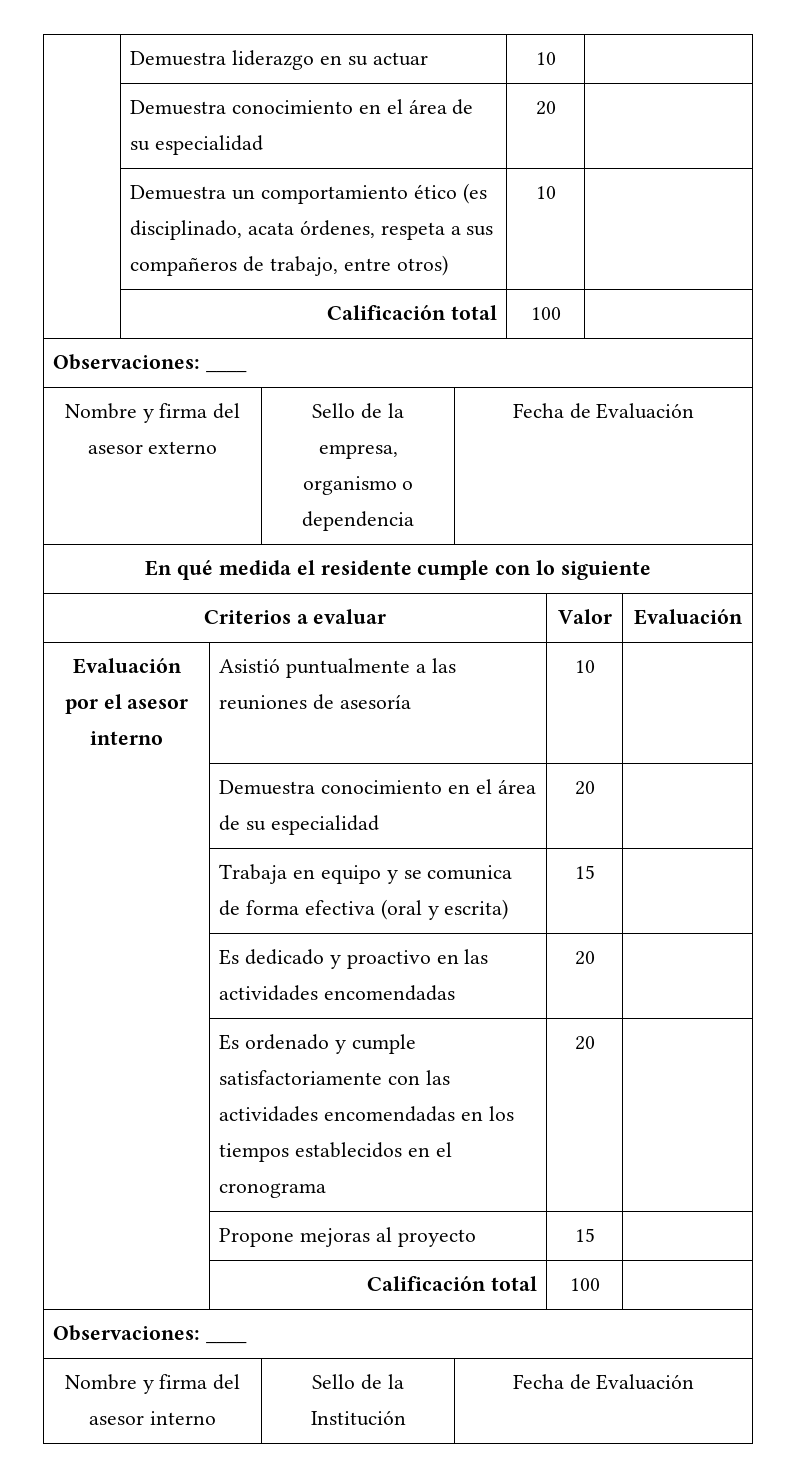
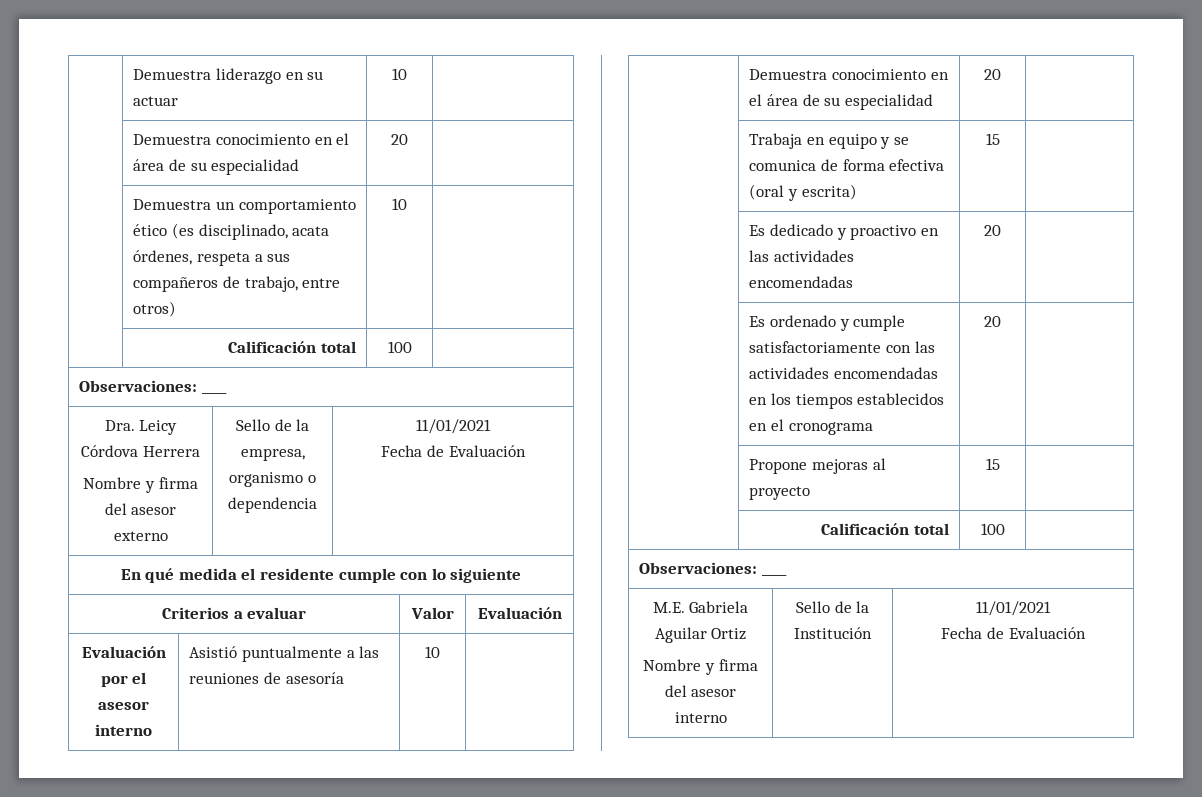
- Nombre y firma del asesor externo | Sello de la empresa, organismo o dependencia | Fecha de Evaluación
+ Dra. Leicy Córdova Herrera
+ Nombre y firma del asesor externo | Sello de la empresa, organismo o dependencia | 11/01/2021
+ Fecha de Evaluación
- Nombre y firma del asesor interno | Sello de la Institución | Fecha de Evaluación
+ M.E. Gabriela Aguilar Ortiz
+ Nombre y firma del asesor interno | Sello de la Institución | 11/01/2021
+ Fecha de Evaluación

